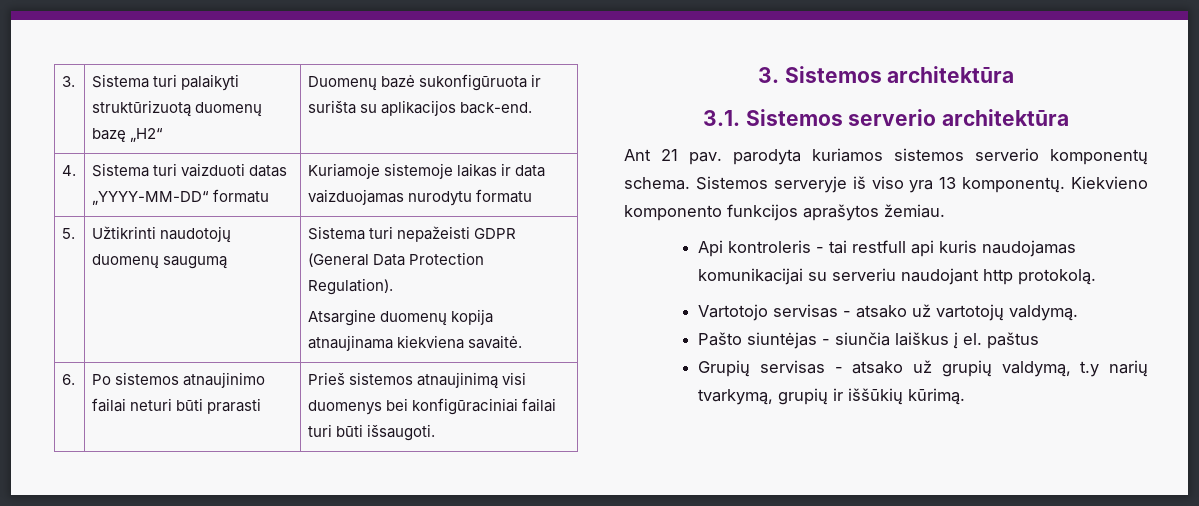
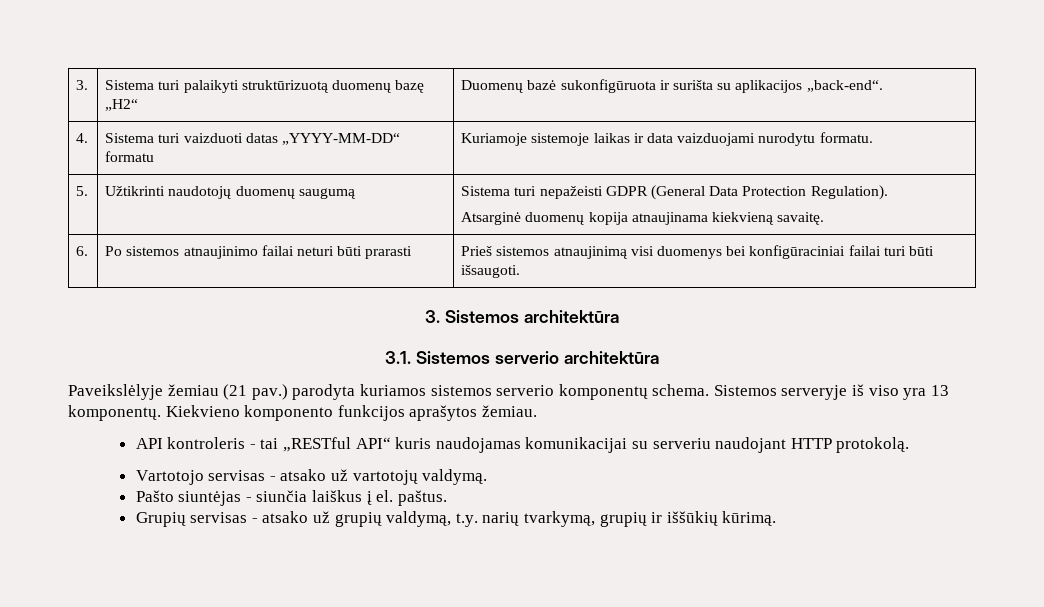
- 3. | Sistema turi palaikyti struktūrizuotą duomenų bazę „H2“ | Duomenų bazė sukonfigūruota ir surišta su aplikacijos back-end.
+ 3. | Sistema turi palaikyti struktūrizuotą duomenų bazę „H2“ | Duomenų bazė sukonfigūruota ir surišta su aplikacijos „back-end“.
- 4. | Sistema turi vaizduoti datas „YYYY-MM-DD“ formatu | Kuriamoje sistemoje laikas ir data vaizduojamas nurodytu formatu
+ 4. | Sistema turi vaizduoti datas „YYYY-MM-DD“ formatu | Kuriamoje sistemoje laikas ir data vaizduojami nurodytu formatu.
  5. | Užtikrinti naudotojų duomenų saugumą | Sistema turi nepažeisti GDPR (General Data Protection Regulation).
- Atsargine duomenų kopija atnaujinama kiekviena savaitė.
+ Atsarginė duomenų kopija atnaujinama kiekvieną savaitę.
- Ant 21 pav. parodyta kuriamos sistemos serverio komponentų schema.
+ Paveikslėlyje žemiau (21 pav.) parodyta kuriamos sistemos serverio komponentų schema.
- Api kontroleris - tai restfull api kuris naudojamas komunikacijai su serveriu naudojant http protokolą.
+ API kontroleris - tai „RESTful API“ kuris naudojamas komunikacijai su serveriu naudojant HTTP protokolą.
- Pašto siuntėjas - siunčia laiškus į el. paštus
+ Pašto siuntėjas - siunčia laiškus į el. paštus.
- Grupių servisas - atsako už grupių valdymą, t.y narių tvarkymą, grupių ir iššūkių kūrimą.
+ Grupių servisas - atsako už grupių valdymą, t.y. narių tvarkymą, grupių ir iššūkių kūrimą.

